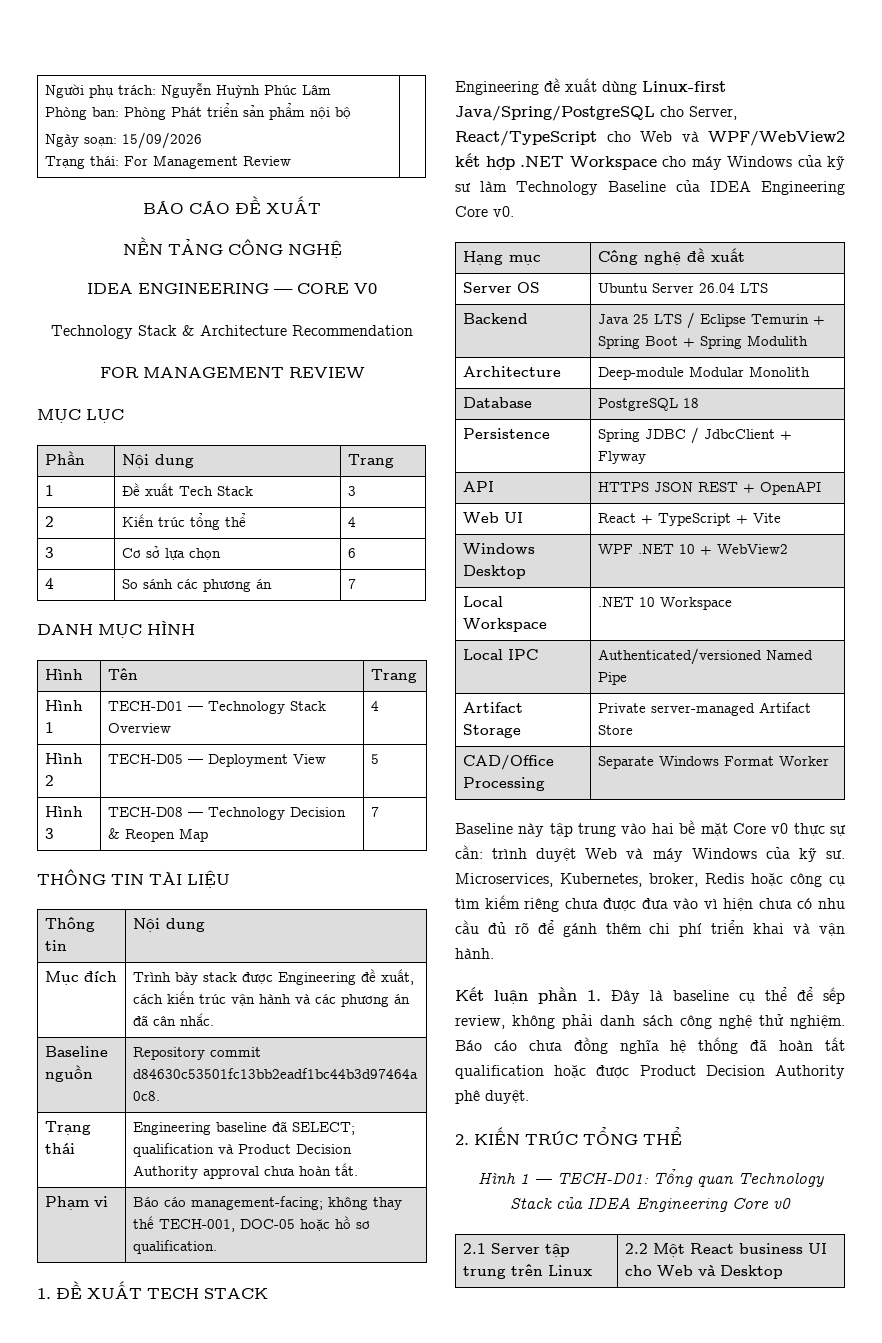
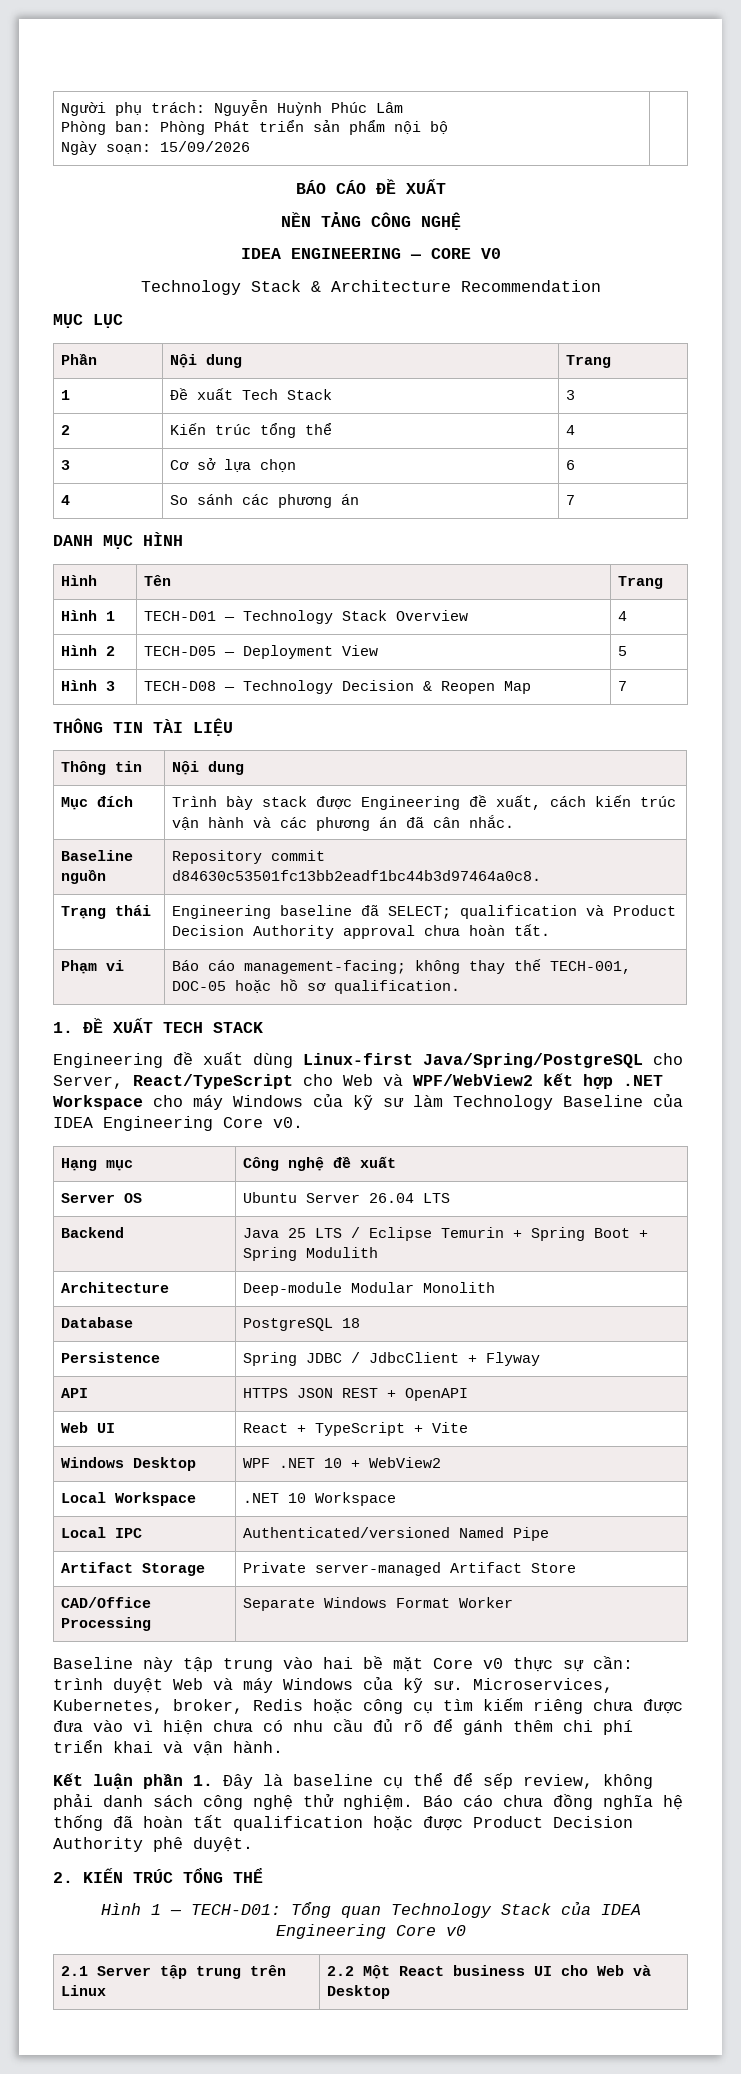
  Người phụ trách: Nguyễn Huỳnh Phúc Lâm
  Phòng ban: Phòng Phát triển sản phẩm nội bộ
- Ngày soạn: 15/09/2026
- Trạng thái: For Management Review |
+ Ngày soạn: 15/09/2026 |
- FOR MANAGEMENT REVIEW

